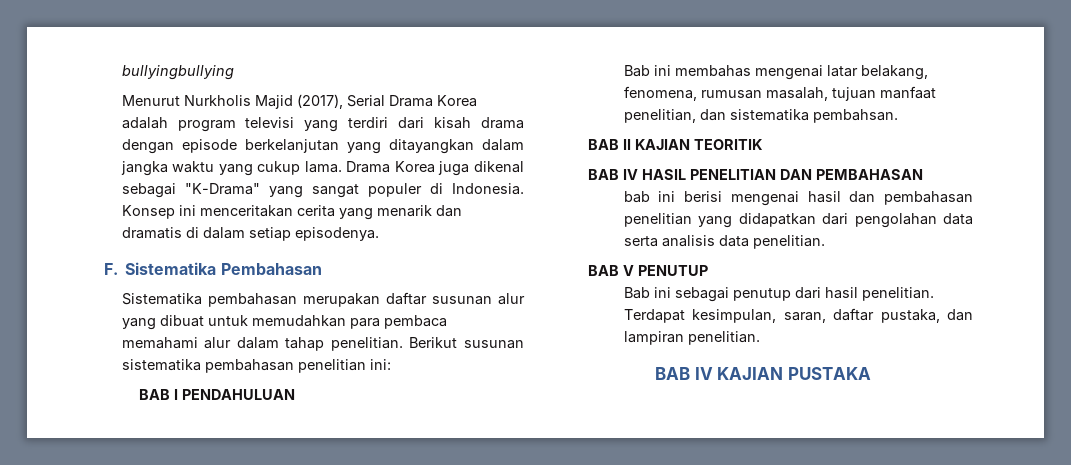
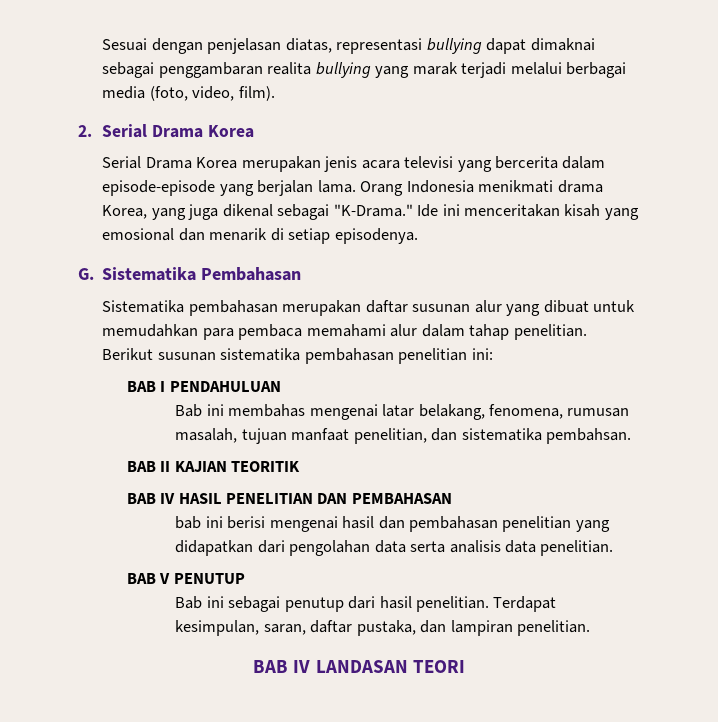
- bullyingbullying
- Menurut Nurkholis Majid (2017), Serial Drama Korea adalah program televisi yang terdiri dari kisah drama dengan episode berkelanjutan yang ditayangkan dalam jangka waktu yang cukup lama. Drama Korea juga dikenal sebagai "K-Drama" yang sangat populer di Indonesia. Konsep ini menceritakan cerita yang menarik dan dramatis di dalam setiap episodenya.
+ Sesuai dengan penjelasan diatas, representasi bullying dapat dimaknai sebagai penggambaran realita bullying yang marak terjadi melalui berbagai media (foto, video, film).
+ 2. Serial Drama Korea
+ Serial Drama Korea merupakan jenis acara televisi yang bercerita dalam episode-episode yang berjalan lama. Orang Indonesia menikmati drama Korea, yang juga dikenal sebagai "K-Drama." Ide ini menceritakan kisah yang emosional dan menarik di setiap episodenya.
- F. Sistematika Pembahasan
+ G. Sistematika Pembahasan
- BAB IV KAJIAN PUSTAKA
+ BAB IV LANDASAN TEORI

